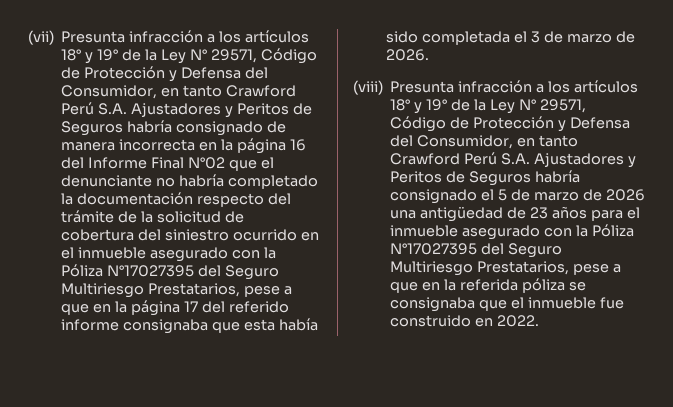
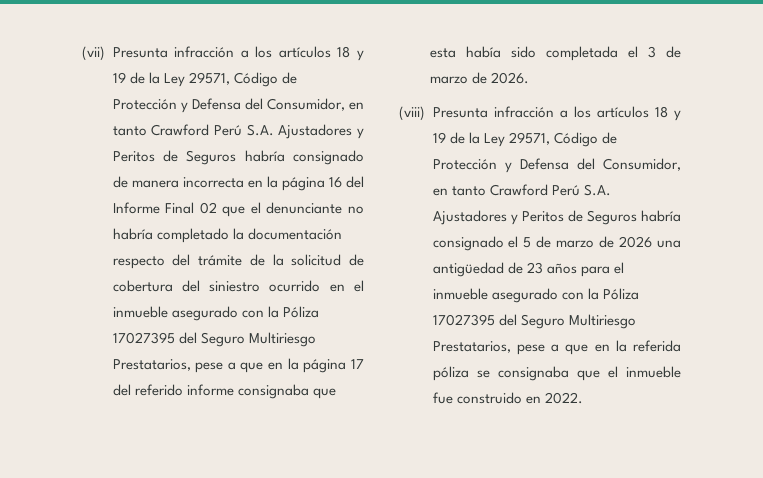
- (vii) Presunta infracción a los artículos 18° y 19° de la Ley N° 29571, Código de Protección y Defensa del Consumidor, en tanto Crawford Perú S.A. Ajustadores y Peritos de Seguros habría consignado de manera incorrecta en la página 16 del Informe Final N°02 que el denunciante no habría completado la documentación respecto del trámite de la solicitud de cobertura del siniestro ocurrido en el inmueble asegurado con la Póliza N°17027395 del Seguro Multiriesgo Prestatarios, pese a que en la página 17 del referido informe consignaba que esta había sido completada el 3 de marzo de 2026.
+ (vii) Presunta infracción a los artículos 18 y 19 de la Ley 29571, Código de Protección y Defensa del Consumidor, en tanto Crawford Perú S.A. Ajustadores y Peritos de Seguros habría consignado de manera incorrecta en la página 16 del Informe Final 02 que el denunciante no habría completado la documentación respecto del trámite de la solicitud de cobertura del siniestro ocurrido en el inmueble asegurado con la Póliza 17027395 del Seguro Multiriesgo Prestatarios, pese a que en la página 17 del referido informe consignaba que esta había sido completada el 3 de marzo de 2026.
- (viii) Presunta infracción a los artículos 18° y 19° de la Ley N° 29571, Código de Protección y Defensa del Consumidor, en tanto Crawford Perú S.A. Ajustadores y Peritos de Seguros habría consignado el 5 de marzo de 2026 una antigüedad de 23 años para el inmueble asegurado con la Póliza N°17027395 del Seguro Multiriesgo Prestatarios, pese a que en la referida póliza se consignaba que el inmueble fue construido en 2022.
+ (viii) Presunta infracción a los artículos 18 y 19 de la Ley 29571, Código de Protección y Defensa del Consumidor, en tanto Crawford Perú S.A. Ajustadores y Peritos de Seguros habría consignado el 5 de marzo de 2026 una antigüedad de 23 años para el inmueble asegurado con la Póliza 17027395 del Seguro Multiriesgo Prestatarios, pese a que en la referida póliza se consignaba que el inmueble fue construido en 2022.

